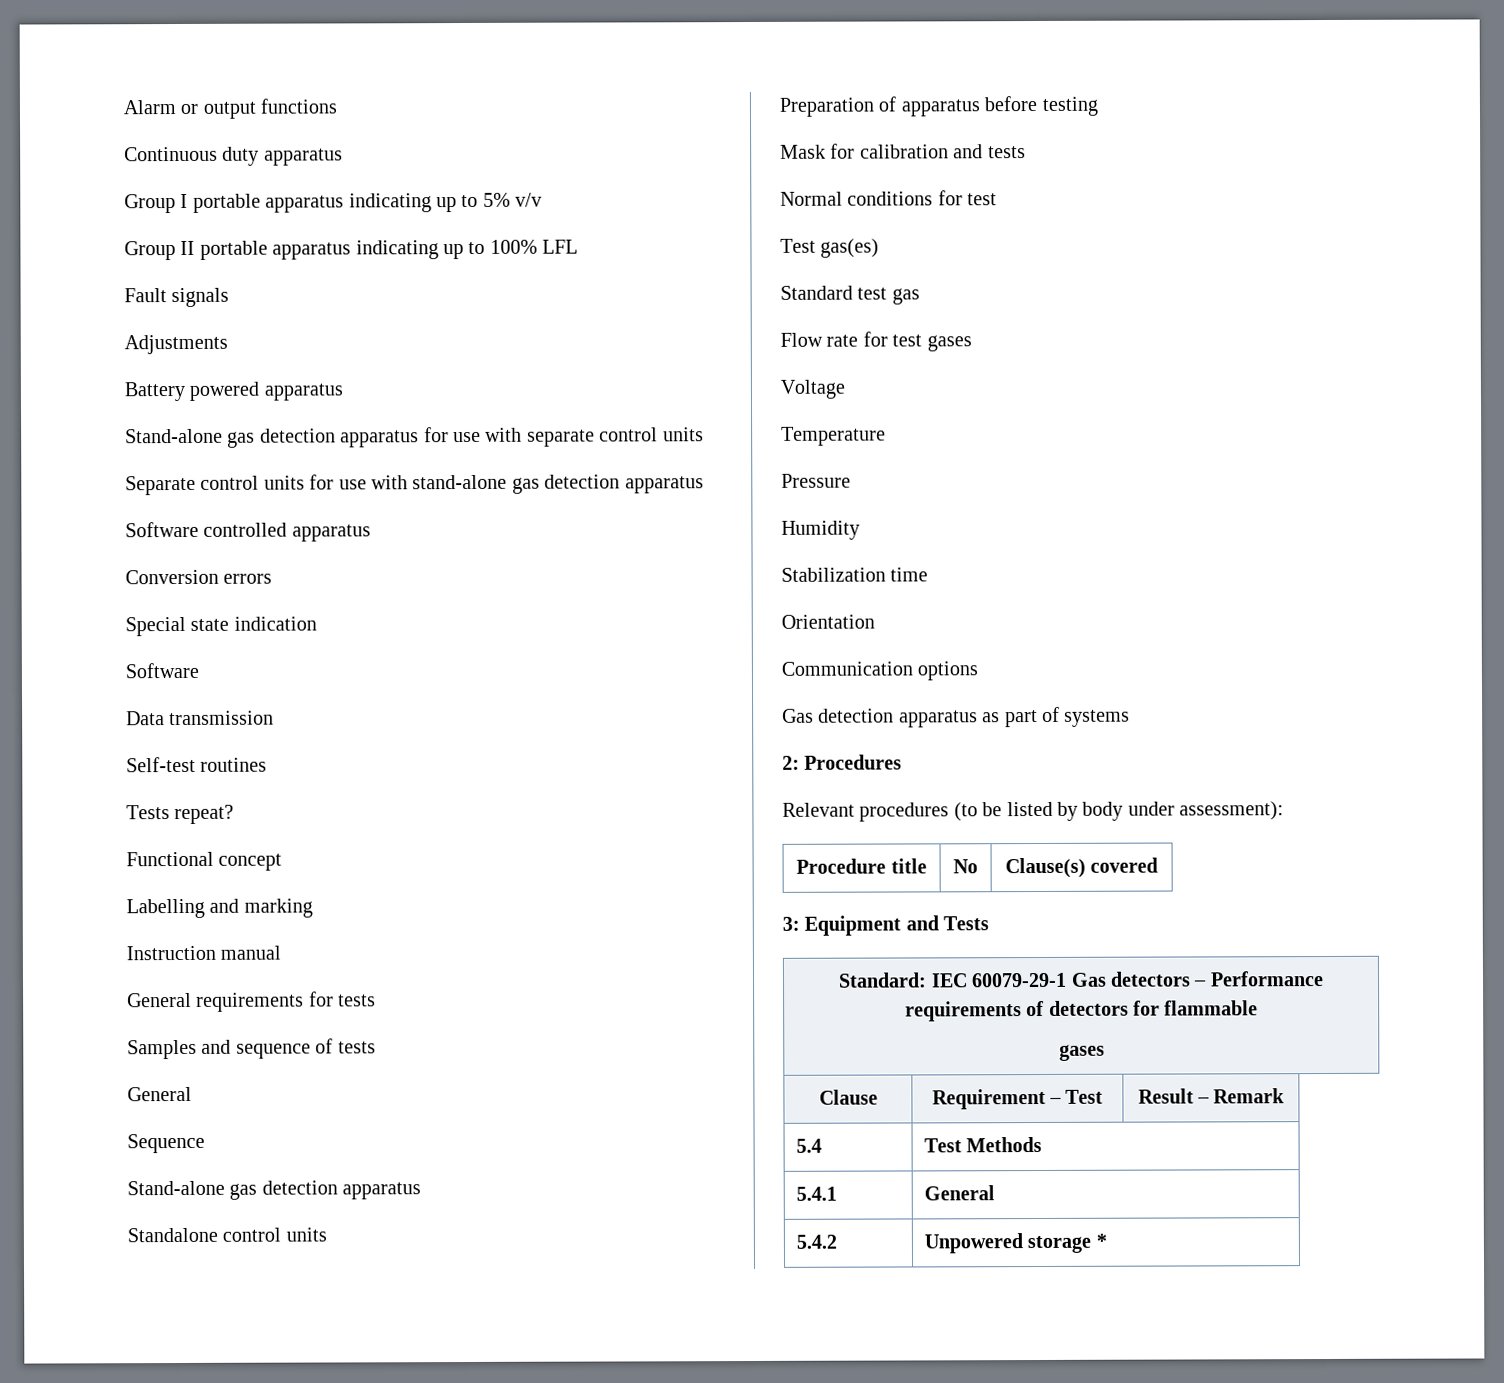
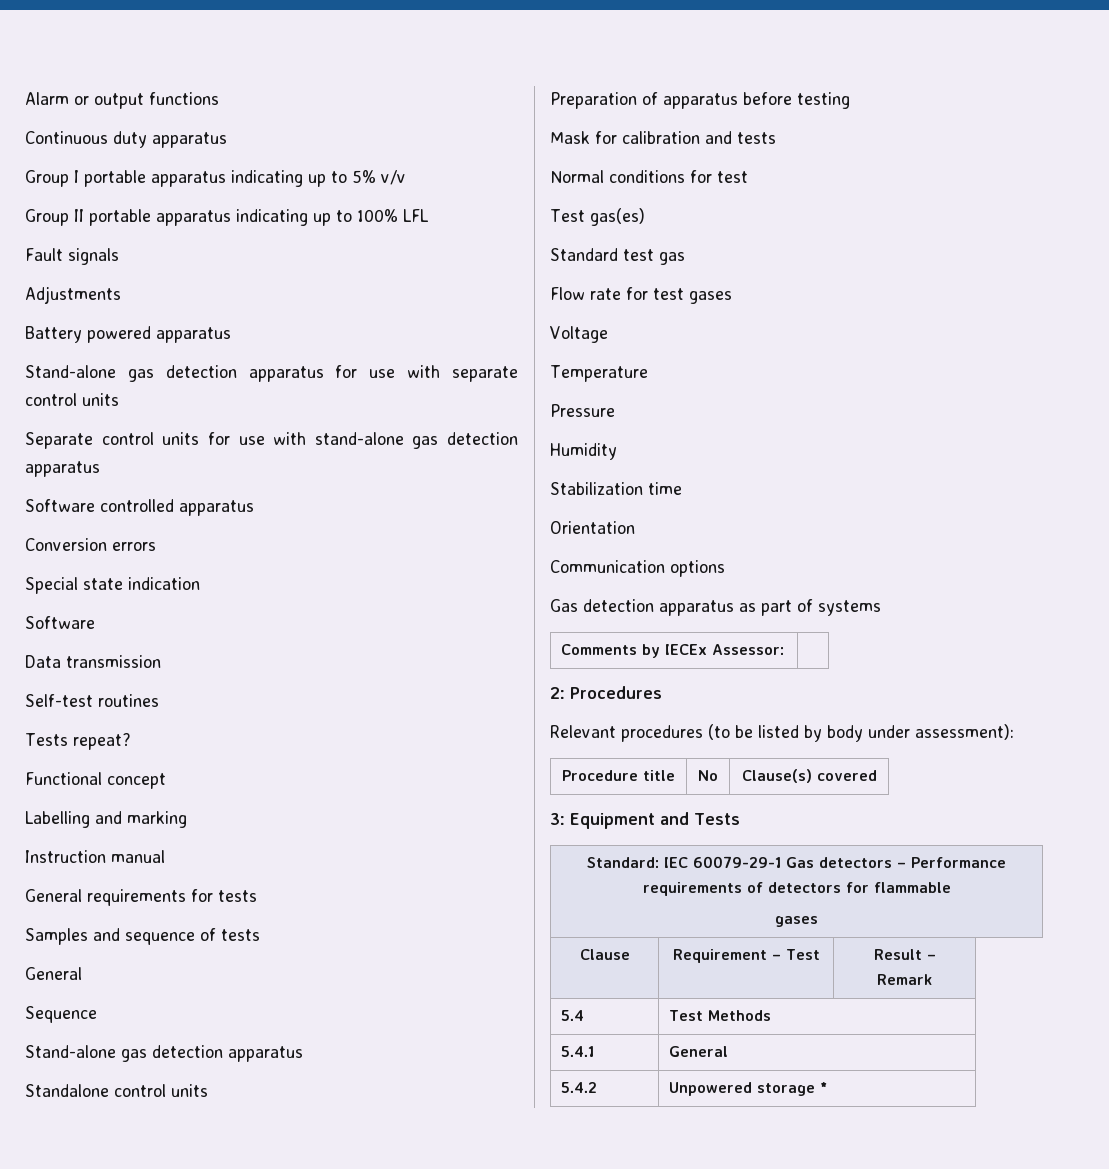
+ Comments by IECEx Assessor: |

